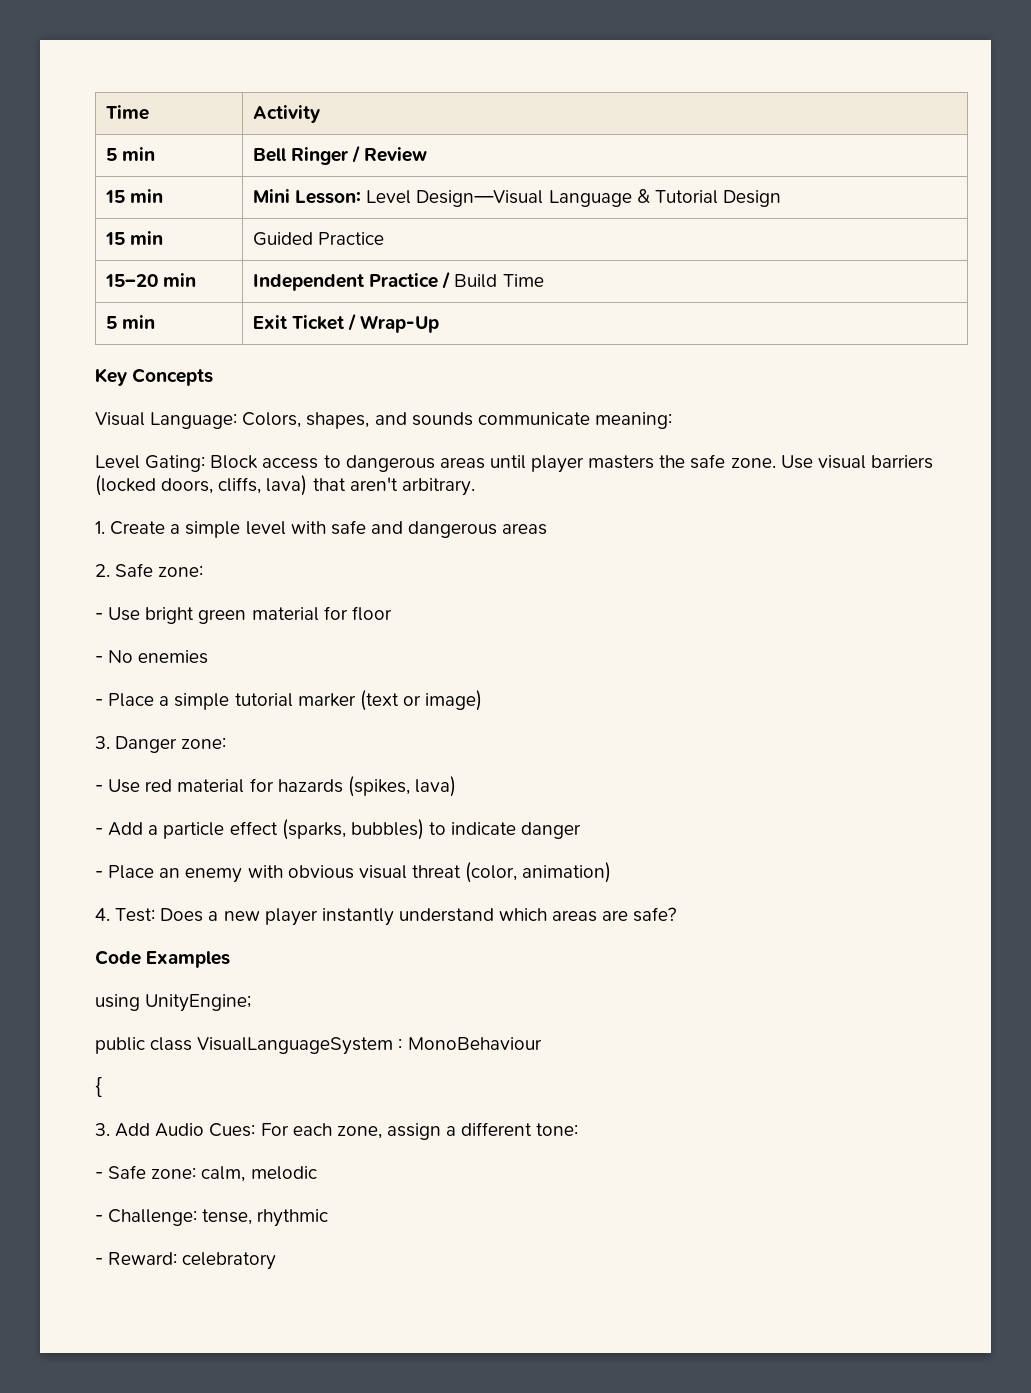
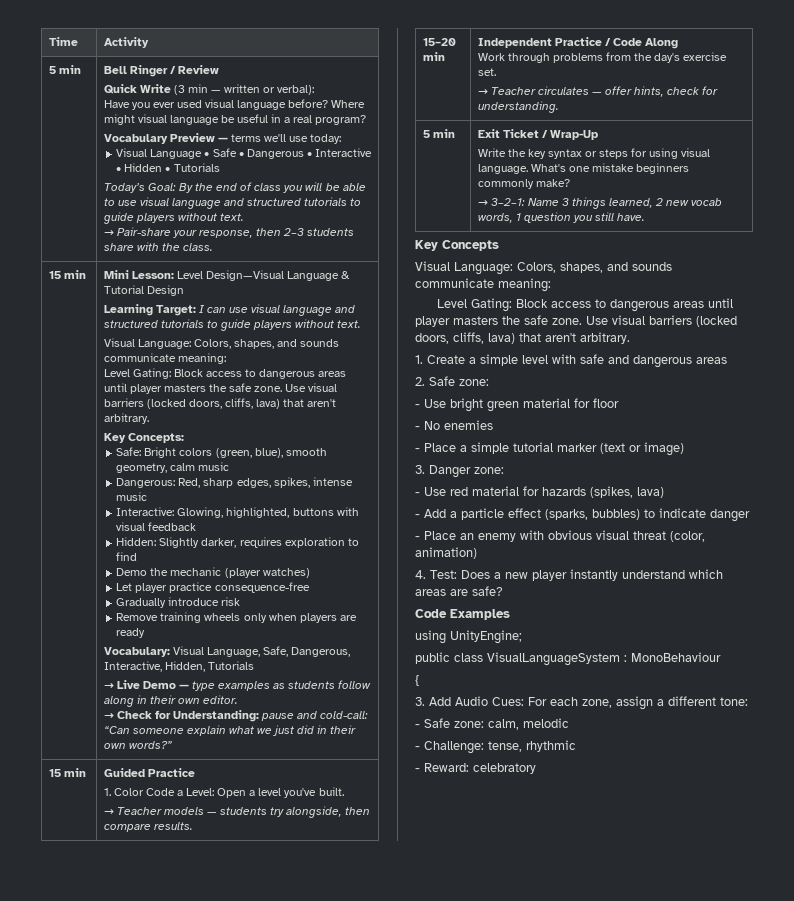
+ Quick Write (3 min — written or verbal):
+ Have you ever used visual language before? Where might visual language be useful in a real program?
+ Vocabulary Preview — terms we'll use today:
+ Visual Language • Safe • Dangerous • Interactive • Hidden • Tutorials
+ Today’s Goal: By the end of class you will be able to use visual language and structured tutorials to guide players without text.
+ → Pair-share your response, then 2–3 students share with the class.
+ Learning Target: I can use visual language and structured tutorials to guide players without text.
+ Visual Language: Colors, shapes, and sounds communicate meaning:
+ Level Gating: Block access to dangerous areas until player masters the safe zone. Use visual barriers (locked doors, cliffs, lava) that aren't arbitrary.
+ Key Concepts:
+ Safe: Bright colors (green, blue), smooth geometry, calm music
+ Dangerous: Red, sharp edges, spikes, intense music
+ Interactive: Glowing, highlighted, buttons with visual feedback
+ Hidden: Slightly darker, requires exploration to find
+ Demo the mechanic (player watches)
+ Let player practice consequence-free
+ Gradually introduce risk
+ Remove training wheels only when players are ready
+ Vocabulary: Visual Language, Safe, Dangerous, Interactive, Hidden, Tutorials
+ → Live Demo — type examples as students follow along in their own editor.
+ → Check for Understanding: pause and cold-call: “Can someone explain what we just did in their own words?”
  15 min | Guided Practice
+ 1. Color Code a Level: Open a level you've built.
+ → Teacher models — students try alongside, then compare results.
- 15–20 min | Independent Practice / Build Time
+ 15–20 min | Independent Practice / Code Along
+ Work through problems from the day's exercise set.
+ → Teacher circulates — offer hints, check for understanding.
  5 min | Exit Ticket / Wrap-Up
+ Write the key syntax or steps for using visual language. What's one mistake beginners commonly make?
+ → 3–2–1: Name 3 things learned, 2 new vocab words, 1 question you still have.

